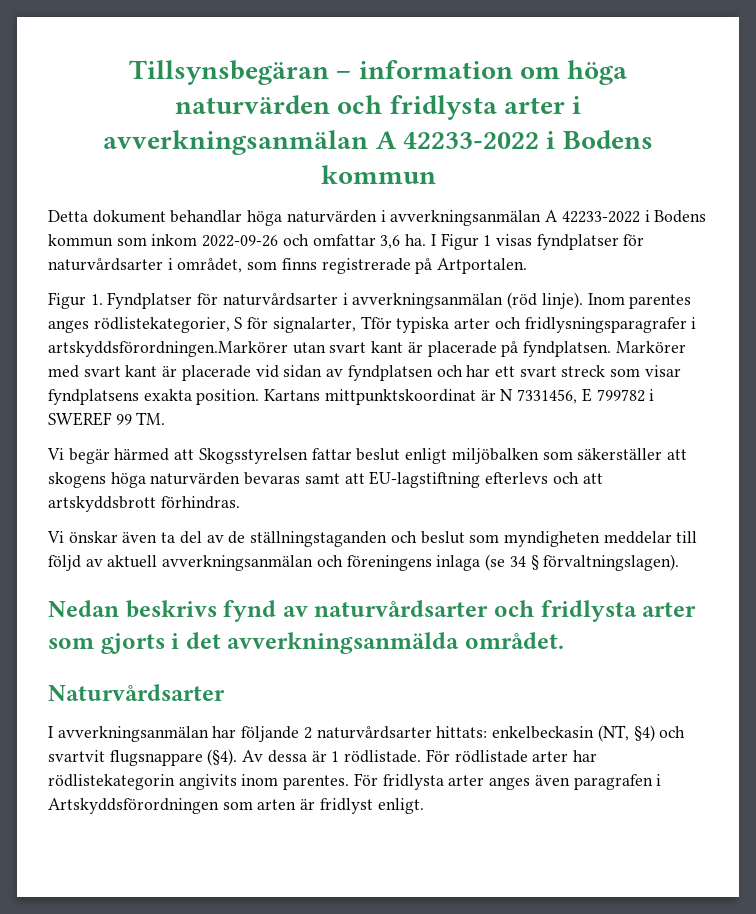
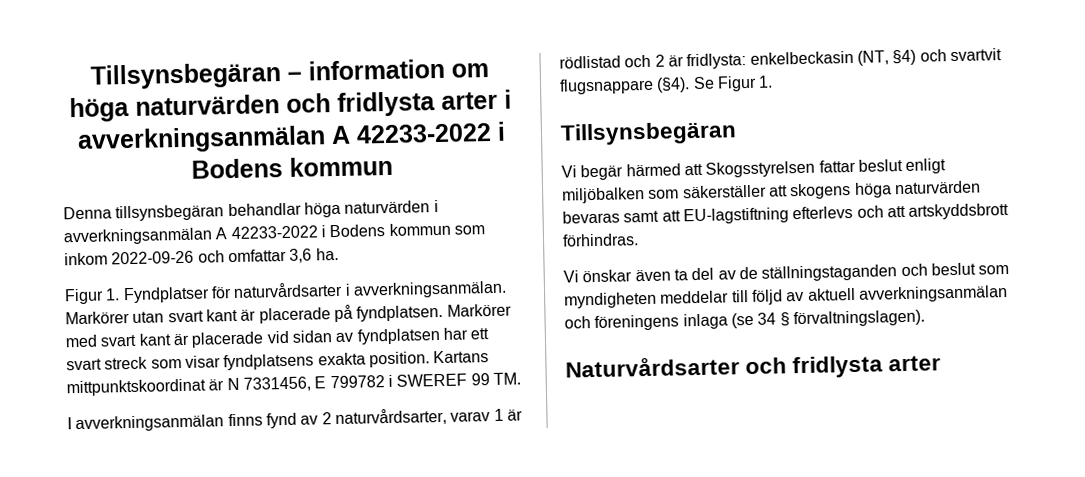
- Detta dokument behandlar höga naturvärden i avverkningsanmälan A 42233-2022 i Bodens kommun som inkom 2022-09-26 och omfattar 3,6 ha. I Figur 1 visas fyndplatser för naturvårdsarter i området, som finns registrerade på Artportalen.
+ Denna tillsynsbegäran behandlar höga naturvärden i avverkningsanmälan A 42233-2022 i Bodens kommun som inkom 2022-09-26 och omfattar 3,6 ha.
- Figur 1. Fyndplatser för naturvårdsarter i avverkningsanmälan (röd linje). Inom parentes anges rödlistekategorier, S för signalarter, Tför typiska arter och fridlysningsparagrafer i artskyddsförordningen.Markörer utan svart kant är placerade på fyndplatsen.
+ Figur 1. Fyndplatser för naturvårdsarter i avverkningsanmälan. Markörer utan svart kant är placerade på fyndplatsen.
- Markörer med svart kant är placerade vid sidan av fyndplatsen och har ett svart streck som visar fyndplatsens exakta position.
+ Markörer med svart kant är placerade vid sidan av fyndplatsen har ett svart streck som visar fyndplatsens exakta position.
+ I avverkningsanmälan finns fynd av 2 naturvårdsarter, varav 1 är rödlistad och 2 är fridlysta: enkelbeckasin (NT, §4) och svartvit flugsnappare (§4). Se Figur 1.
+ Tillsynsbegäran
- Nedan beskrivs fynd av naturvårdsarter och fridlysta arter som gjorts i det avverkningsanmälda området.
- Naturvårdsarter
- I avverkningsanmälan har följande 2 naturvårdsarter hittats: enkelbeckasin (NT, §4) och svartvit flugsnappare (§4). Av dessa är 1 rödlistade. För rödlistade arter har rödlistekategorin angivits inom parentes. För fridlysta arter anges även paragrafen i Artskyddsförordningen som arten är fridlyst enligt.
+ Naturvårdsarter och fridlysta arter

